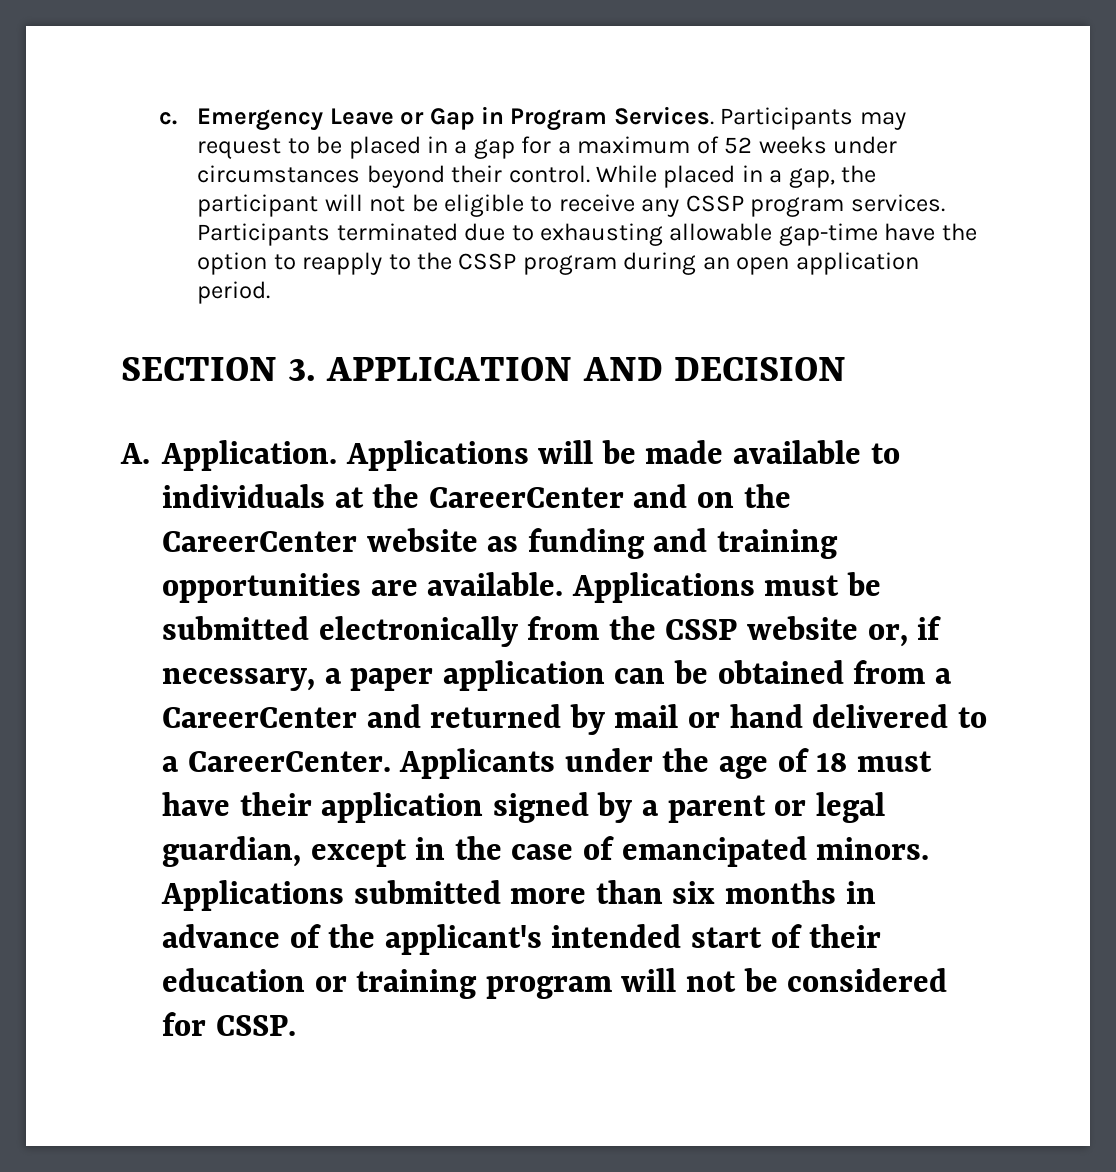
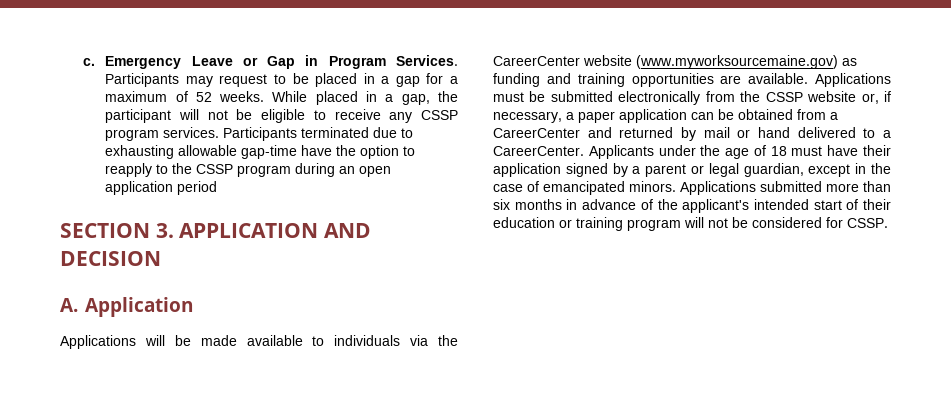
- Participants may request to be placed in a gap for a maximum of 52 weeks under circumstances beyond their control.
+ Participants may request to be placed in a gap for a maximum of 52 weeks.
- Participants terminated due to exhausting allowable gap-time have the option to reapply to the CSSP program during an open application period.
+ Participants terminated due to exhausting allowable gap-time have the option to reapply to the CSSP program during an open application period
- A. Application. Applications will be made available to individuals at the CareerCenter and on the CareerCenter website as funding and training opportunities are available.
+ A. Application
+ Applications will be made available to individuals via the CareerCenter website (www.myworksourcemaine.gov) as funding and training opportunities are available.

